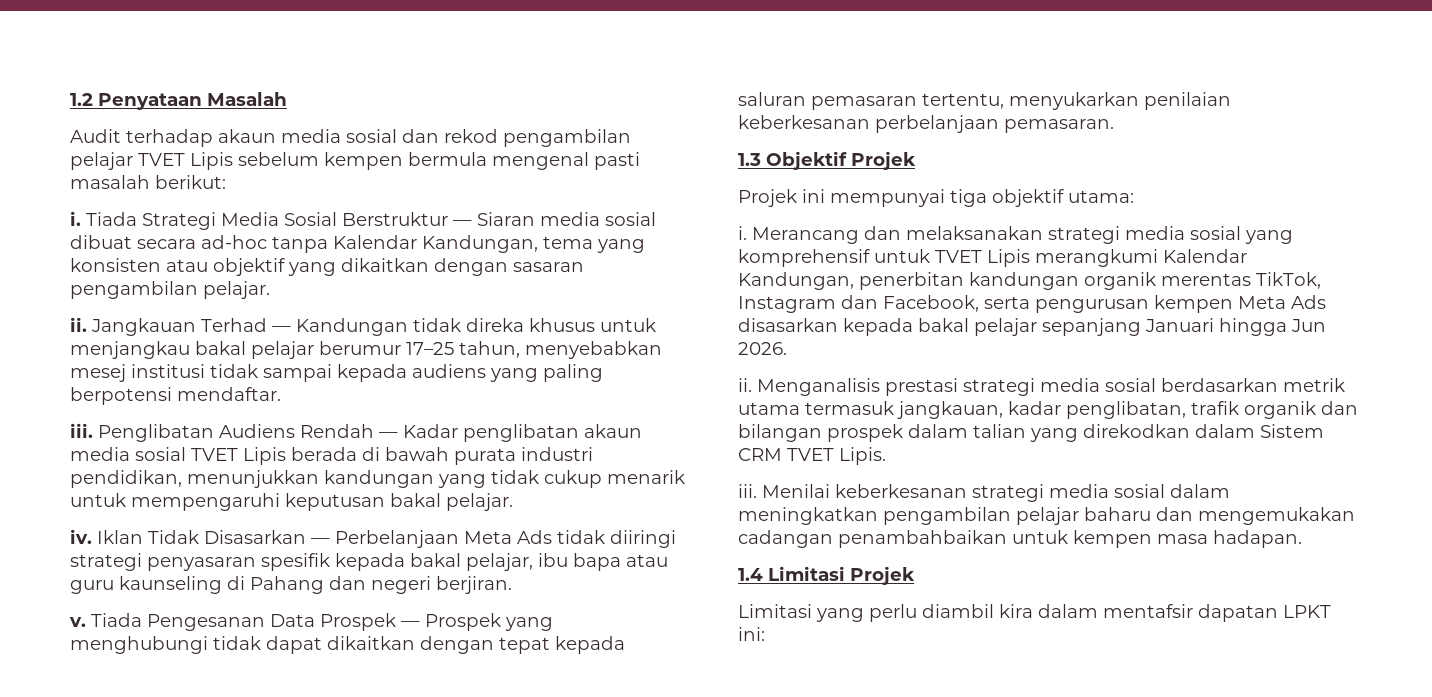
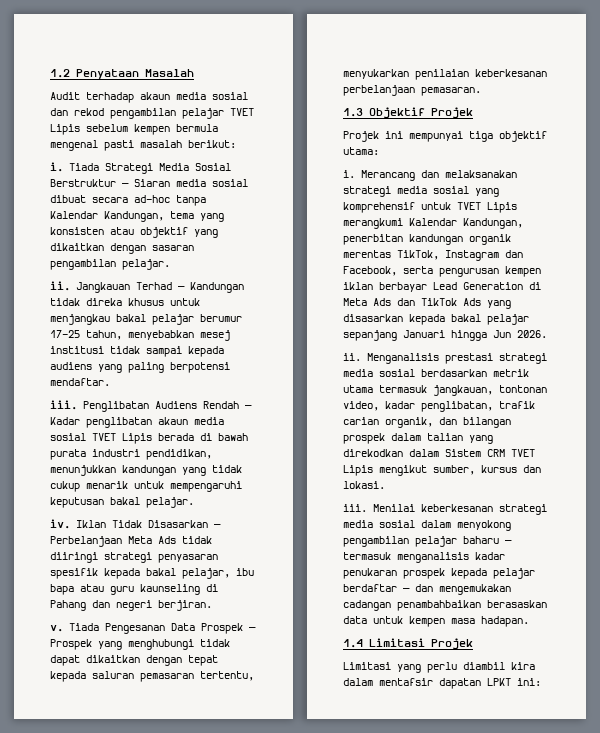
- Merancang dan melaksanakan strategi media sosial yang komprehensif untuk TVET Lipis merangkumi Kalendar Kandungan, penerbitan kandungan organik merentas TikTok, Instagram dan Facebook, serta pengurusan kempen Meta Ads disasarkan kepada bakal pelajar sepanjang Januari hingga Jun 2026.
+ Merancang dan melaksanakan strategi media sosial yang komprehensif untuk TVET Lipis merangkumi Kalendar Kandungan, penerbitan kandungan organik merentas TikTok, Instagram dan Facebook, serta pengurusan kempen iklan berbayar Lead Generation di Meta Ads dan TikTok Ads yang disasarkan kepada bakal pelajar sepanjang Januari hingga Jun 2026.
- Menganalisis prestasi strategi media sosial berdasarkan metrik utama termasuk jangkauan, kadar penglibatan, trafik organik dan bilangan prospek dalam talian yang direkodkan dalam Sistem CRM TVET Lipis.
+ Menganalisis prestasi strategi media sosial berdasarkan metrik utama termasuk jangkauan, tontonan video, kadar penglibatan, trafik carian organik, dan bilangan prospek dalam talian yang direkodkan dalam Sistem CRM TVET Lipis mengikut sumber, kursus dan lokasi.
- Menilai keberkesanan strategi media sosial dalam meningkatkan pengambilan pelajar baharu dan mengemukakan cadangan penambahbaikan untuk kempen masa hadapan.
+ Menilai keberkesanan strategi media sosial dalam menyokong pengambilan pelajar baharu — termasuk menganalisis kadar penukaran prospek kepada pelajar berdaftar — dan mengemukakan cadangan penambahbaikan berasaskan data untuk kempen masa hadapan.

